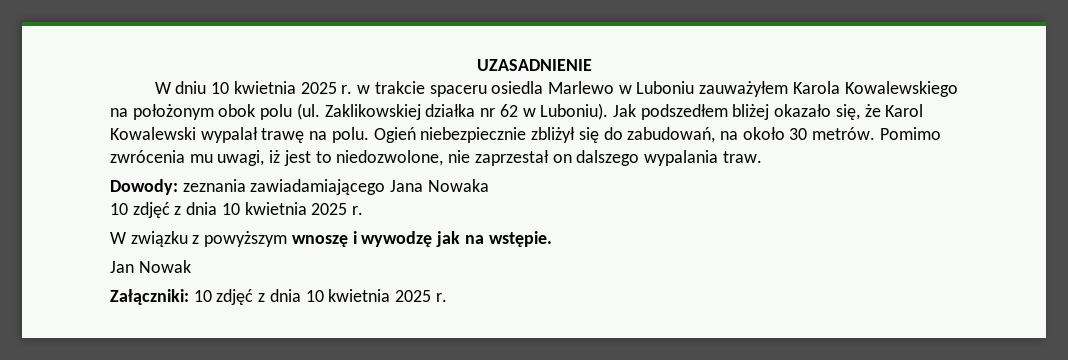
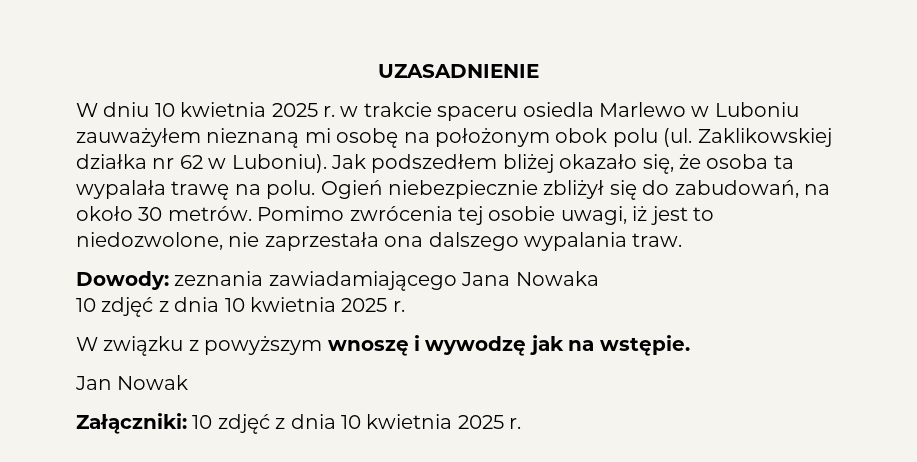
- W dniu 10 kwietnia 2025 r. w trakcie spaceru osiedla Marlewo w Luboniu zauważyłem Karola Kowalewskiego na położonym obok polu (ul.
+ W dniu 10 kwietnia 2025 r. w trakcie spaceru osiedla Marlewo w Luboniu zauważyłem nieznaną mi osobę na położonym obok polu (ul.
- Jak podszedłem bliżej okazało się, że Karol Kowalewski wypalał trawę na polu.
+ Jak podszedłem bliżej okazało się, że osoba ta wypalała trawę na polu.
- Pomimo zwrócenia mu uwagi, iż jest to niedozwolone, nie zaprzestał on dalszego wypalania traw.
+ Pomimo zwrócenia tej osobie uwagi, iż jest to niedozwolone, nie zaprzestała ona dalszego wypalania traw.

